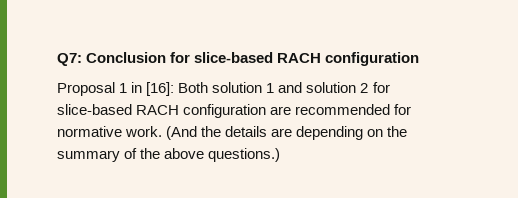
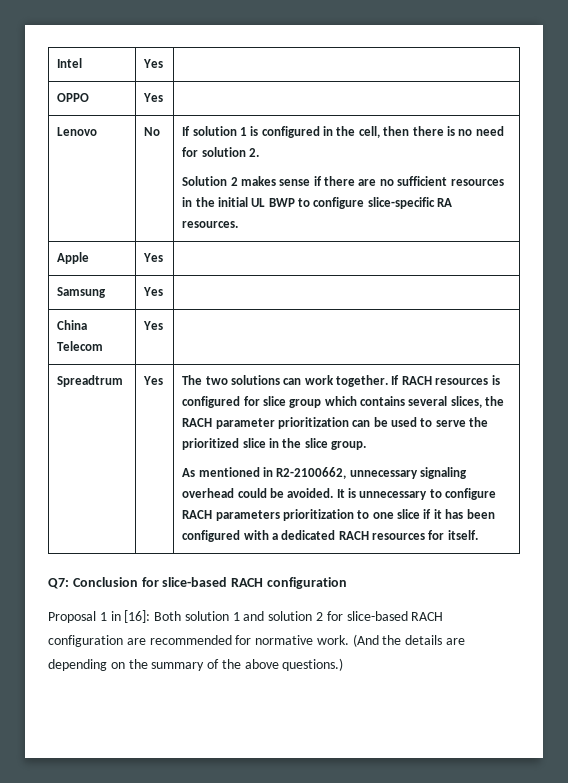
+ Intel | Yes |
+ OPPO | Yes |
+ Lenovo | No | If solution 1 is configured in the cell, then there is no need for solution 2.
+ Solution 2 makes sense if there are no sufficient resources in the initial UL BWP to configure slice-specific RA resources.
+ Apple | Yes |
+ Samsung | Yes |
+ China Telecom | Yes |
+ Spreadtrum | Yes | The two solutions can work together. If RACH resources is configured for slice group which contains several slices, the RACH parameter prioritization can be used to serve the prioritized slice in the slice group.
+ As mentioned in R2-2100662, unnecessary signaling overhead could be avoided. It is unnecessary to configure RACH parameters prioritization to one slice if it has been configured with a dedicated RACH resources for itself.

